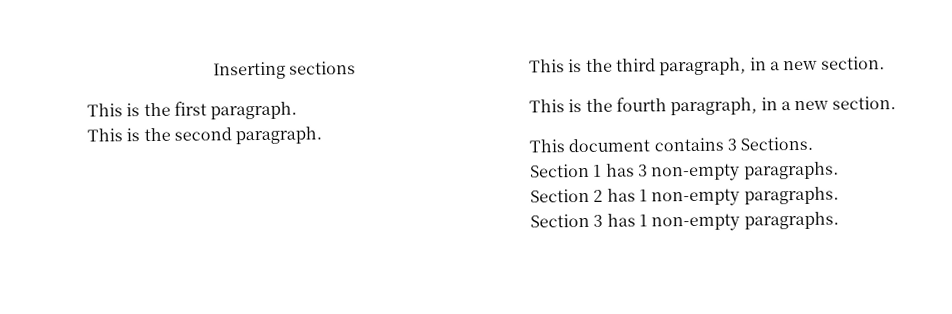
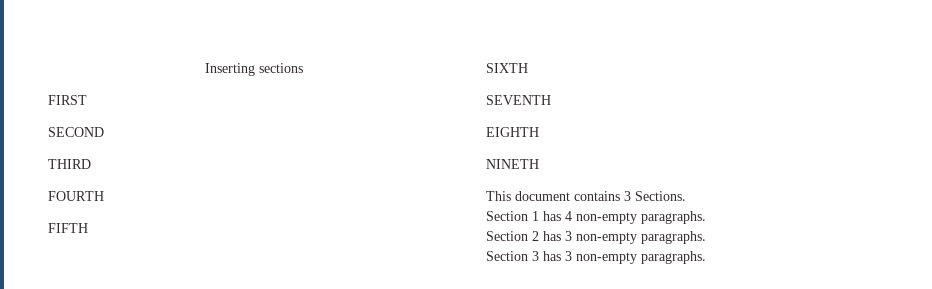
- This is the first paragraph.
- This is the second paragraph.
- This is the third paragraph, in a new section.
- This is the fourth paragraph, in a new section.
+ FIRST
+ SECOND
+ THIRD
+ FOURTH
+ FIFTH
+ SIXTH
+ SEVENTH
+ EIGHTH
+ NINETH
- Section 1 has 3 non-empty paragraphs.
+ Section 1 has 4 non-empty paragraphs.
- Section 2 has 1 non-empty paragraphs.
+ Section 2 has 3 non-empty paragraphs.
- Section 3 has 1 non-empty paragraphs.
+ Section 3 has 3 non-empty paragraphs.

